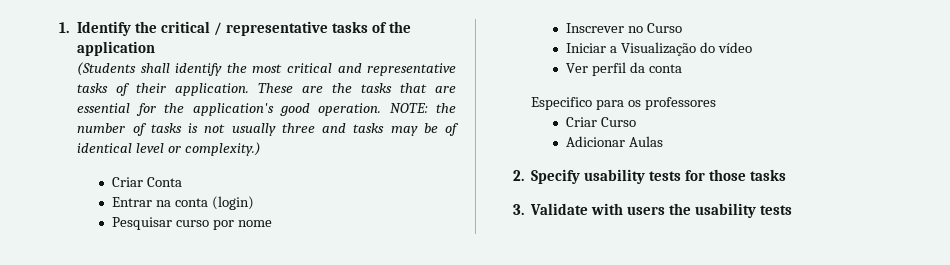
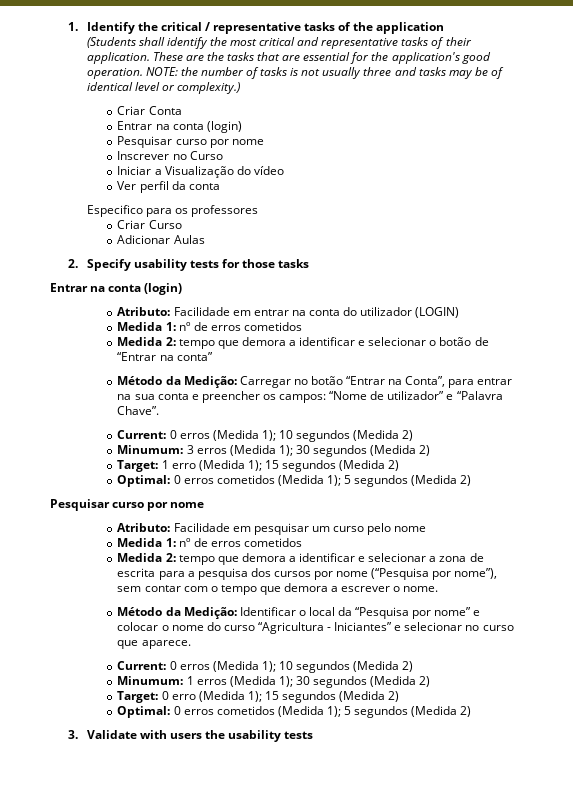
  2. Specify usability tests for those tasks
+ Entrar na conta (login)
+ Atributo: Facilidade em entrar na conta do utilizador (LOGIN)
+ Medida 1: nº de erros cometidos
+ Medida 2: tempo que demora a identificar e selecionar o botão de “Entrar na conta”
+ Método da Medição: Carregar no botão “Entrar na Conta”, para entrar na sua conta e preencher os campos: “Nome de utilizador” e “Palavra Chave”.
+ Current: 0 erros (Medida 1); 10 segundos (Medida 2)
+ Minumum: 3 erros (Medida 1); 30 segundos (Medida 2)
+ Target: 1 erro (Medida 1); 15 segundos (Medida 2)
+ Optimal: 0 erros cometidos (Medida 1); 5 segundos (Medida 2)
+ Pesquisar curso por nome
+ Atributo: Facilidade em pesquisar um curso pelo nome
+ Medida 1: nº de erros cometidos
+ Medida 2: tempo que demora a identificar e selecionar a zona de escrita para a pesquisa dos cursos por nome (“Pesquisa por nome”), sem contar com o tempo que demora a escrever o nome.
+ Método da Medição: Identificar o local da “Pesquisa por nome” e colocar o nome do curso “Agricultura - Iniciantes” e selecionar no curso que aparece.
+ Current: 0 erros (Medida 1); 10 segundos (Medida 2)
+ Minumum: 1 erros (Medida 1); 30 segundos (Medida 2)
+ Target: 0 erro (Medida 1); 15 segundos (Medida 2)
+ Optimal: 0 erros cometidos (Medida 1); 5 segundos (Medida 2)

